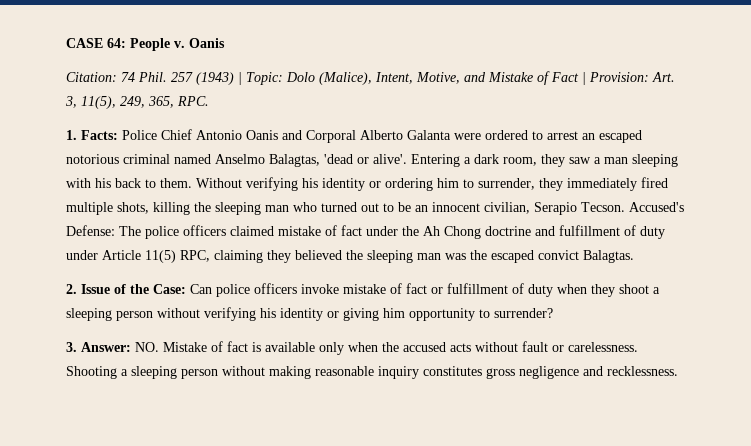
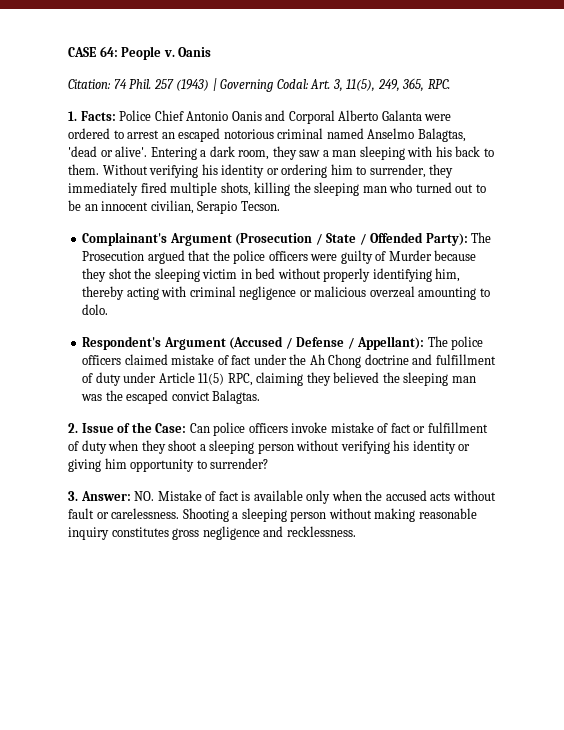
- 257 (1943) | Topic: Dolo (Malice), Intent, Motive, and Mistake of Fact | Provision: Art. 3, 11(5), 249, 365, RPC.
+ 257 (1943) | Governing Codal: Art. 3, 11(5), 249, 365, RPC.
- Without verifying his identity or ordering him to surrender, they immediately fired multiple shots, killing the sleeping man who turned out to be an innocent civilian, Serapio Tecson. Accused's Defense: The police officers claimed mistake of fact under the Ah Chong doctrine and fulfillment of duty under Article 11(5) RPC, claiming they believed the sleeping man was the escaped convict Balagtas.
+ Without verifying his identity or ordering him to surrender, they immediately fired multiple shots, killing the sleeping man who turned out to be an innocent civilian, Serapio Tecson.
+ Complainant's Argument (Prosecution / State / Offended Party): The Prosecution argued that the police officers were guilty of Murder because they shot the sleeping victim in bed without properly identifying him, thereby acting with criminal negligence or malicious overzeal amounting to dolo.
+ Respondent's Argument (Accused / Defense / Appellant): The police officers claimed mistake of fact under the Ah Chong doctrine and fulfillment of duty under Article 11(5) RPC, claiming they believed the sleeping man was the escaped convict Balagtas.

